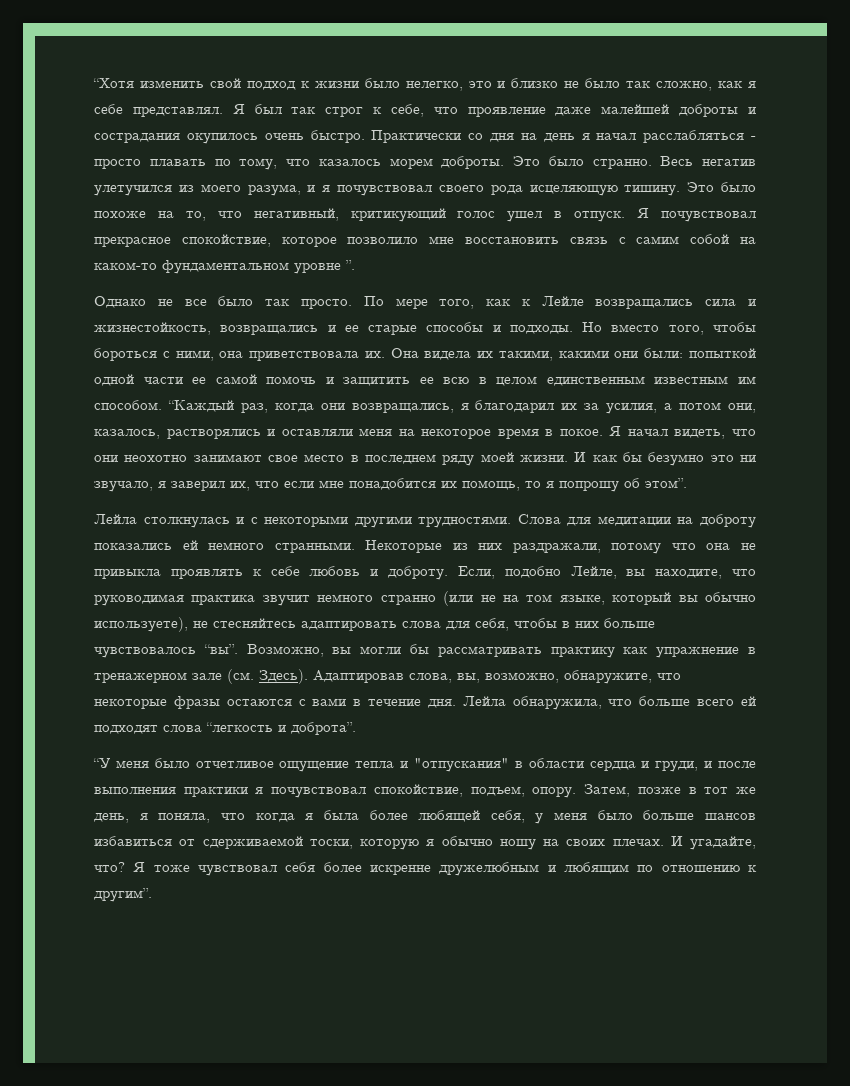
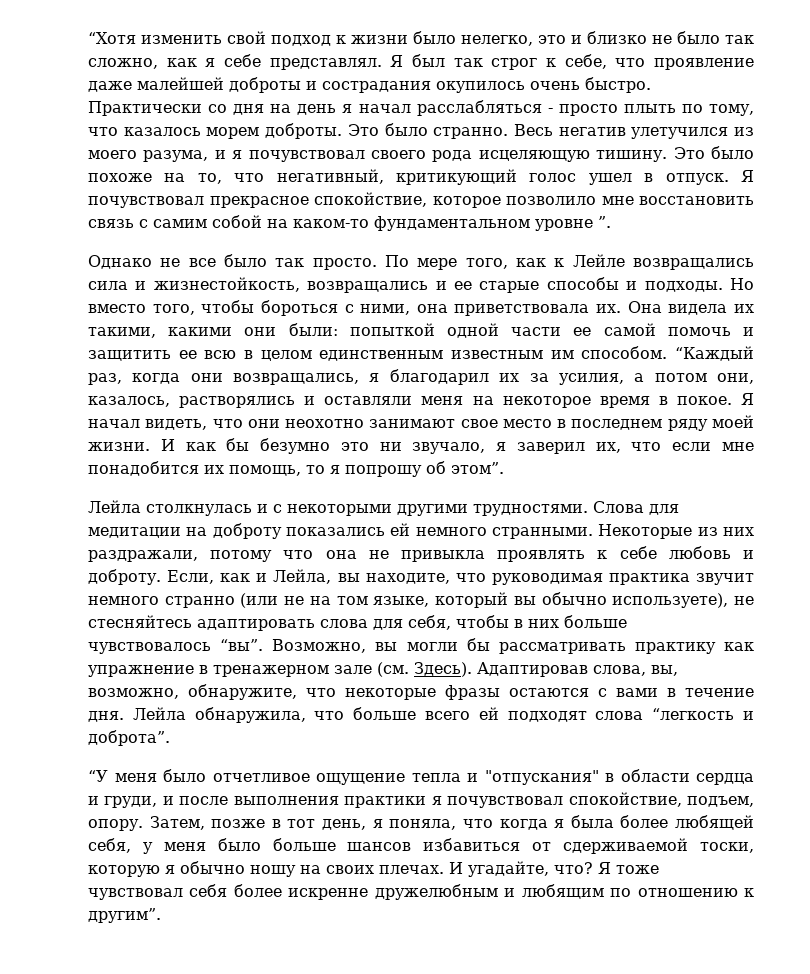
- Практически со дня на день я начал расслабляться - просто плавать по тому, что казалось морем доброты.
+ Практически со дня на день я начал расслабляться - просто плыть по тому, что казалось морем доброты.
- Если, подобно Лейле, вы находите, что руководимая практика звучит немного странно (или не на том языке, который вы обычно используете), не стесняйтесь адаптировать слова для себя, чтобы в них больше чувствовалось “вы”.
+ Если, как и Лейла, вы находите, что руководимая практика звучит немного странно (или не на том языке, который вы обычно используете), не стесняйтесь адаптировать слова для себя, чтобы в них больше чувствовалось “вы”.
- Затем, позже в тот же день, я поняла, что когда я была более любящей себя, у меня было больше шансов избавиться от сдерживаемой тоски, которую я обычно ношу на своих плечах.
+ Затем, позже в тот день, я поняла, что когда я была более любящей себя, у меня было больше шансов избавиться от сдерживаемой тоски, которую я обычно ношу на своих плечах.

